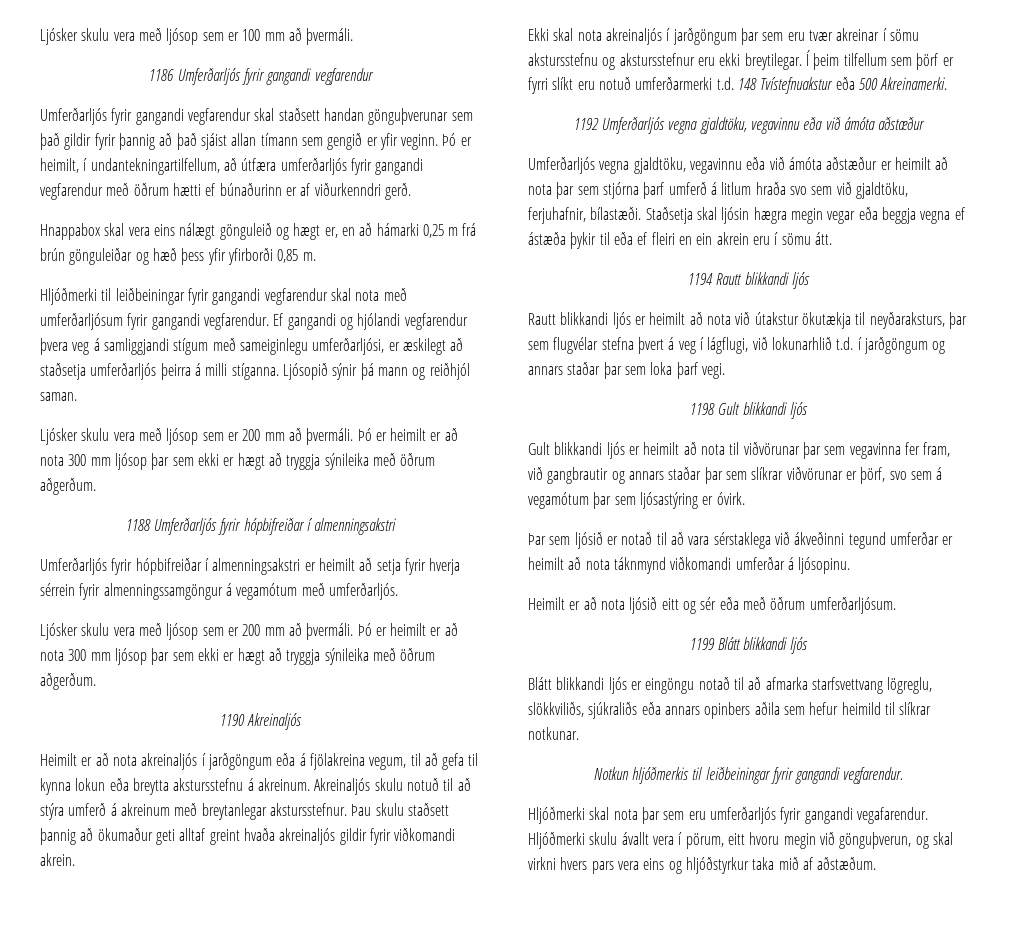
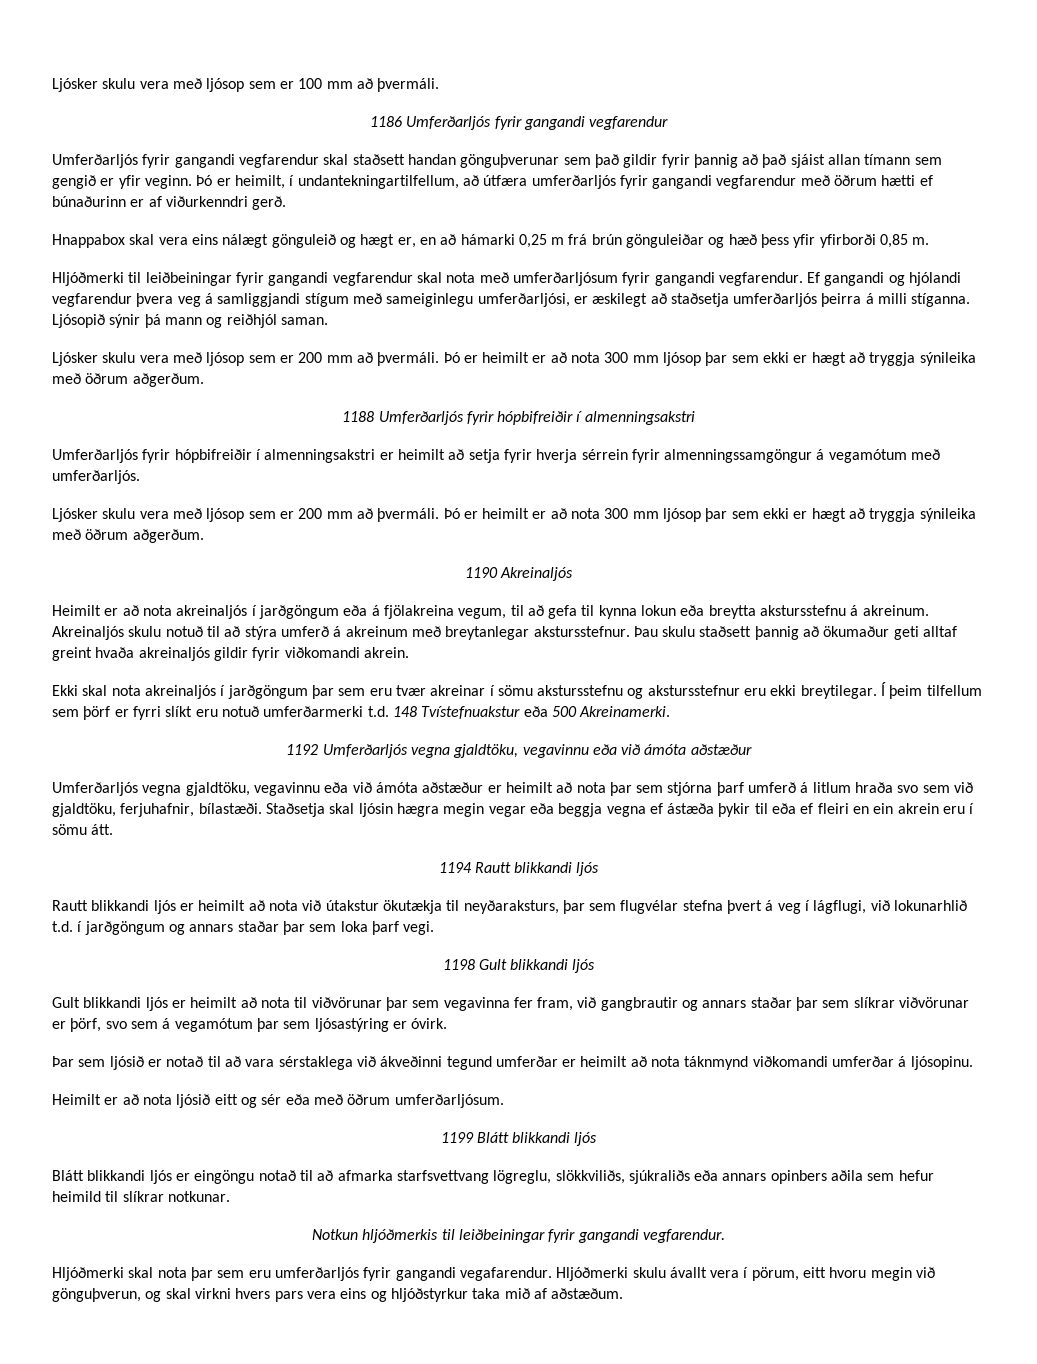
- 1188 Umferðarljós fyrir hópbifreiðar í almenningsakstri
+ 1188 Umferðarljós fyrir hópbifreiðir í almenningsakstri
- Umferðarljós fyrir hópbifreiðar í almenningsakstri er heimilt að setja fyrir hverja sérrein fyrir almenningssamgöngur á vegamótum með umferðarljós.
+ Umferðarljós fyrir hópbifreiðir í almenningsakstri er heimilt að setja fyrir hverja sérrein fyrir almenningssamgöngur á vegamótum með umferðarljós.

